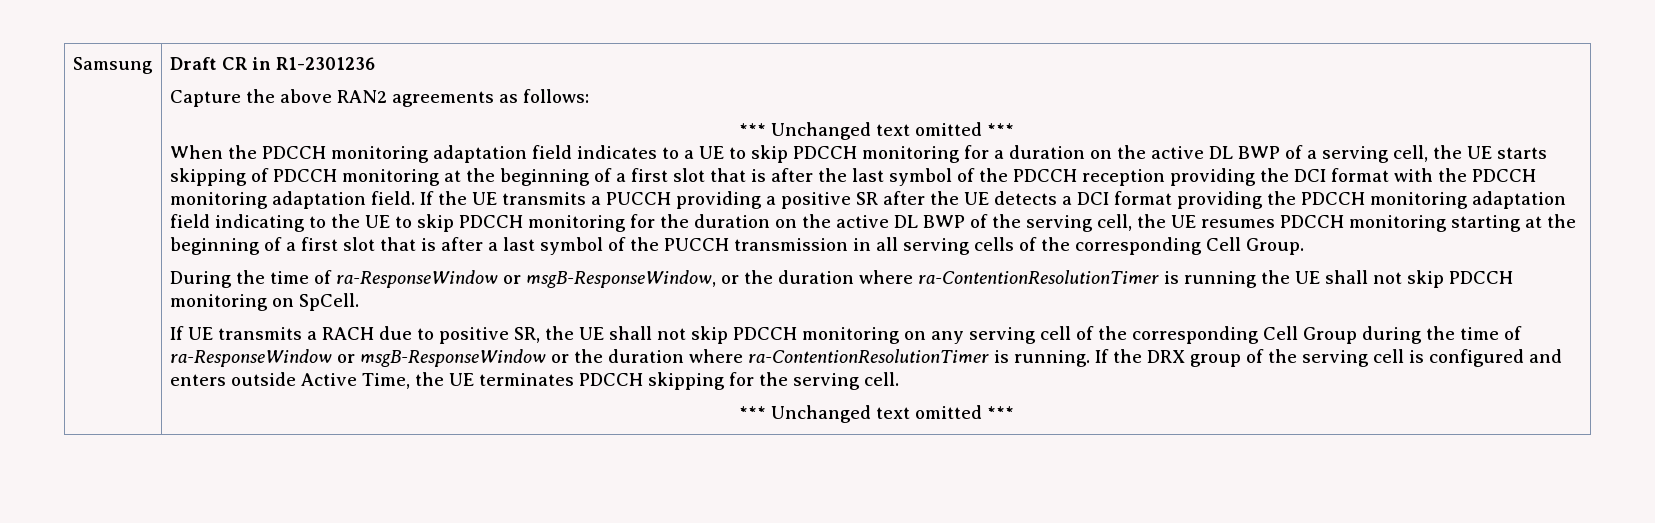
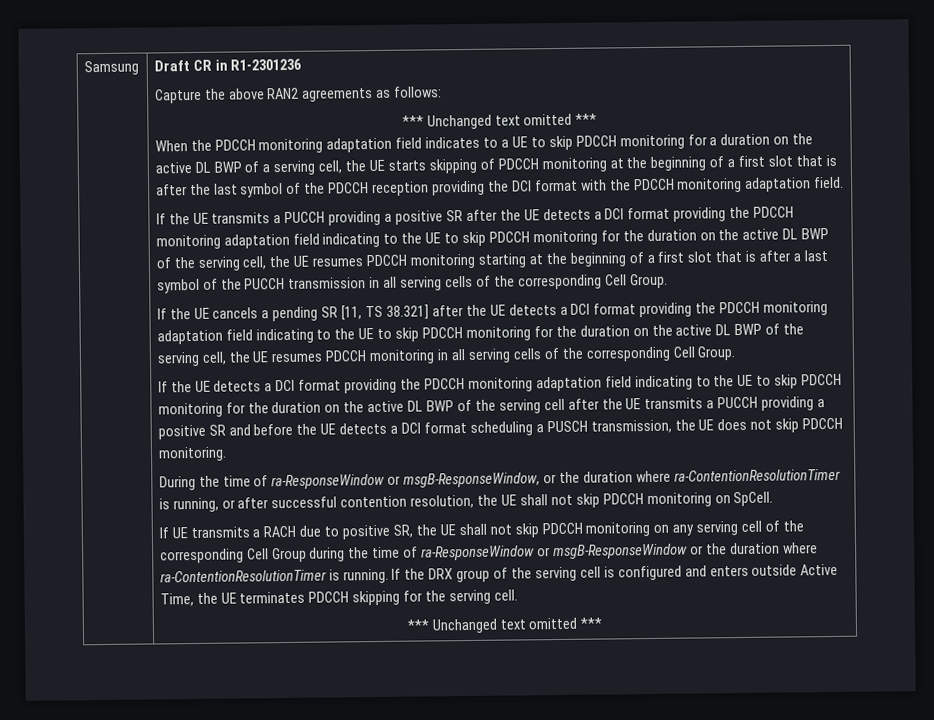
- When the PDCCH monitoring adaptation field indicates to a UE to skip PDCCH monitoring for a duration on the active DL BWP of a serving cell, the UE starts skipping of PDCCH monitoring at the beginning of a first slot that is after the last symbol of the PDCCH reception providing the DCI format with the PDCCH monitoring adaptation field. If the UE transmits a PUCCH providing a positive SR after the UE detects a DCI format providing the PDCCH monitoring adaptation field indicating to the UE to skip PDCCH monitoring for the duration on the active DL BWP of the serving cell, the UE resumes PDCCH monitoring starting at the beginning of a first slot that is after a last symbol of the PUCCH transmission in all serving cells of the corresponding Cell Group.
+ When the PDCCH monitoring adaptation field indicates to a UE to skip PDCCH monitoring for a duration on the active DL BWP of a serving cell, the UE starts skipping of PDCCH monitoring at the beginning of a first slot that is after the last symbol of the PDCCH reception providing the DCI format with the PDCCH monitoring adaptation field.
+ If the UE transmits a PUCCH providing a positive SR after the UE detects a DCI format providing the PDCCH monitoring adaptation field indicating to the UE to skip PDCCH monitoring for the duration on the active DL BWP of the serving cell, the UE resumes PDCCH monitoring starting at the beginning of a first slot that is after a last symbol of the PUCCH transmission in all serving cells of the corresponding Cell Group.
+ If the UE cancels a pending SR [11, TS 38.321] after the UE detects a DCI format providing the PDCCH monitoring adaptation field indicating to the UE to skip PDCCH monitoring for the duration on the active DL BWP of the serving cell, the UE resumes PDCCH monitoring in all serving cells of the corresponding Cell Group.
+ If the UE detects a DCI format providing the PDCCH monitoring adaptation field indicating to the UE to skip PDCCH monitoring for the duration on the active DL BWP of the serving cell after the UE transmits a PUCCH providing a positive SR and before the UE detects a DCI format scheduling a PUSCH transmission, the UE does not skip PDCCH monitoring.
- During the time of ra-ResponseWindow or msgB-ResponseWindow, or the duration where ra-ContentionResolutionTimer is running the UE shall not skip PDCCH monitoring on SpCell.
+ During the time of ra-ResponseWindow or msgB-ResponseWindow, or the duration where ra-ContentionResolutionTimer is running, or after successful contention resolution, the UE shall not skip PDCCH monitoring on SpCell.

